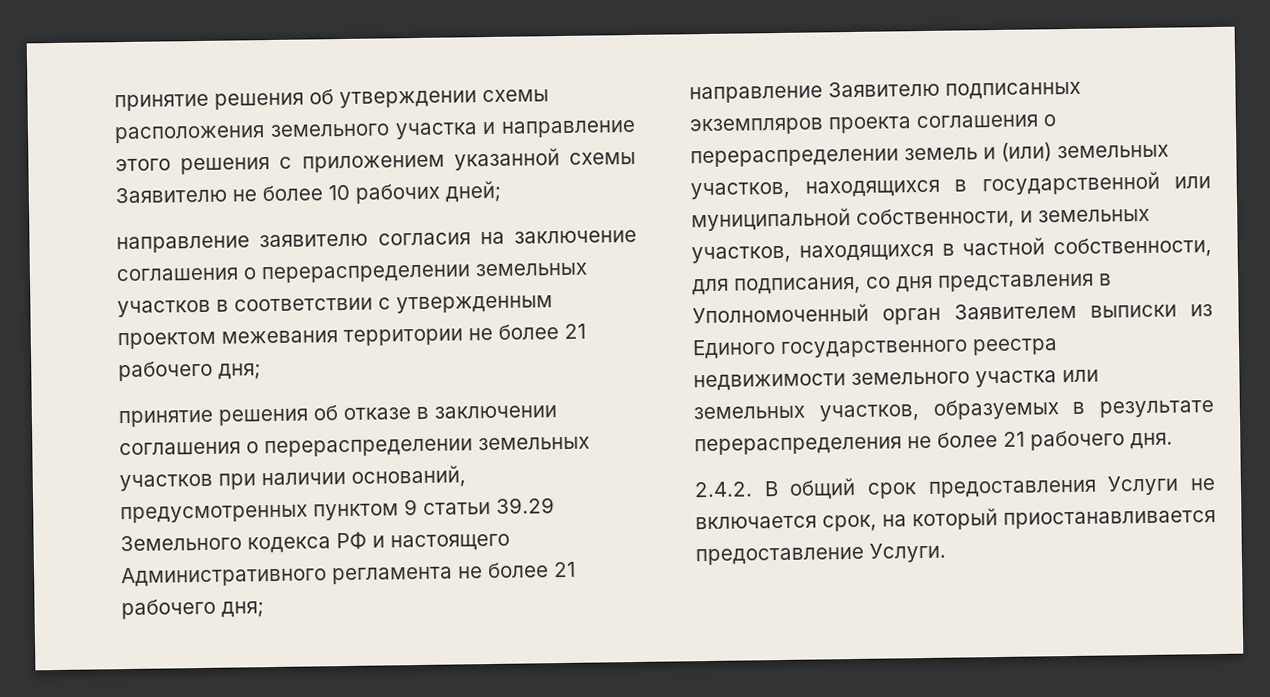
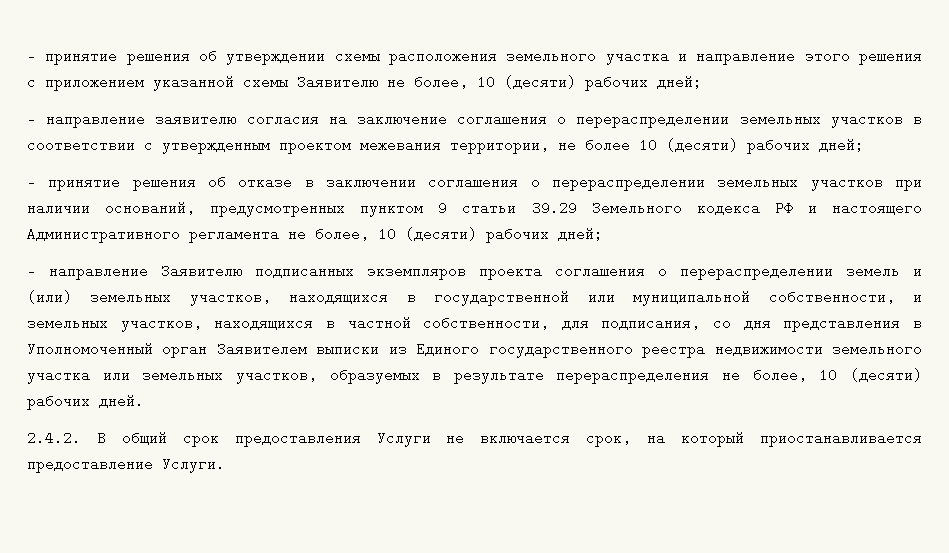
- принятие решения об утверждении схемы расположения земельного участка и направление этого решения с приложением указанной схемы Заявителю не более 10 рабочих дней;
- направление заявителю согласия на заключение соглашения о перераспределении земельных участков в соответствии с утвержденным проектом межевания территории не более 21 рабочего дня;
- принятие решения об отказе в заключении соглашения о перераспределении земельных участков при наличии оснований, предусмотренных пунктом 9 статьи 39.29 Земельного кодекса РФ и настоящего Административного регламента не более 21 рабочего дня;
- направление Заявителю подписанных экземпляров проекта соглашения о перераспределении земель и (или) земельных участков, находящихся в государственной или муниципальной собственности, и земельных участков, находящихся в частной собственности, для подписания, со дня представления в Уполномоченный орган Заявителем выписки из Единого государственного реестра недвижимости земельного участка или земельных участков, образуемых в результате перераспределения не более 21 рабочего дня.
+ - принятие решения об утверждении схемы расположения земельного участка и направление этого решения с приложением указанной схемы Заявителю не более, 10 (десяти) рабочих дней;
+ - направление заявителю согласия на заключение соглашения о перераспределении земельных участков в соответствии с утвержденным проектом межевания территории, не более 10 (десяти) рабочих дней;
+ - принятие решения об отказе в заключении соглашения о перераспределении земельных участков при наличии оснований, предусмотренных пунктом 9 статьи 39.29 Земельного кодекса РФ и настоящего Административного регламента не более, 10 (десяти) рабочих дней;
+ - направление Заявителю подписанных экземпляров проекта соглашения о перераспределении земель и (или) земельных участков, находящихся в государственной или муниципальной собственности, и земельных участков, находящихся в частной собственности, для подписания, со дня представления в Уполномоченный орган Заявителем выписки из Единого государственного реестра недвижимости земельного участка или земельных участков, образуемых в результате перераспределения не более, 10 (десяти) рабочих дней.

